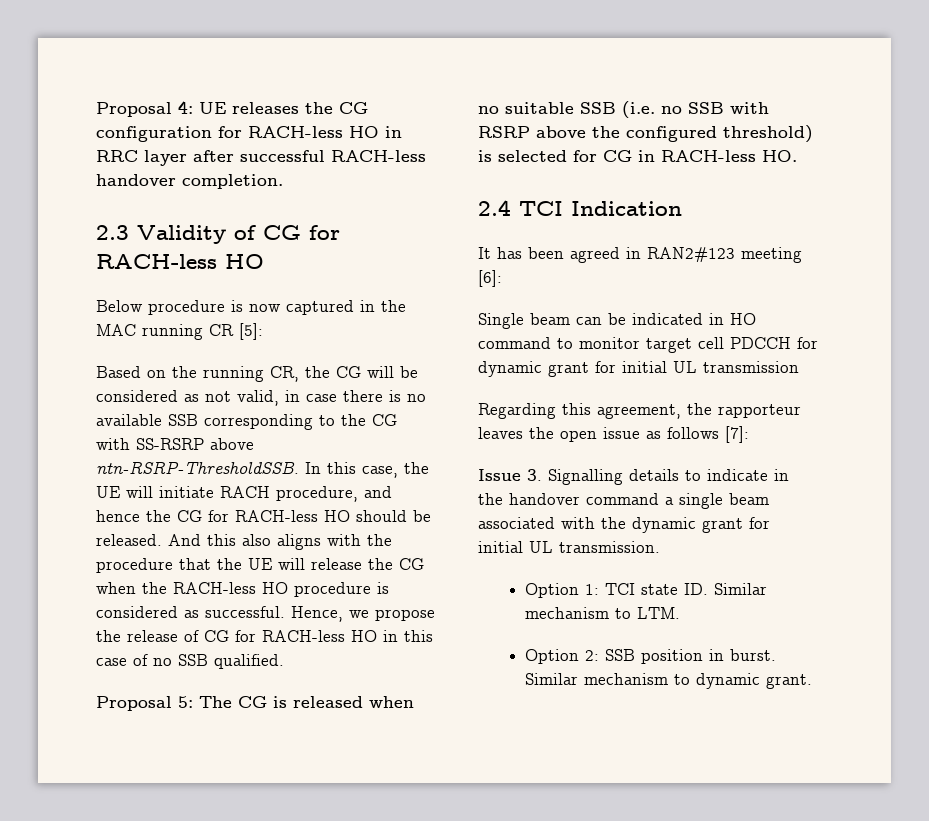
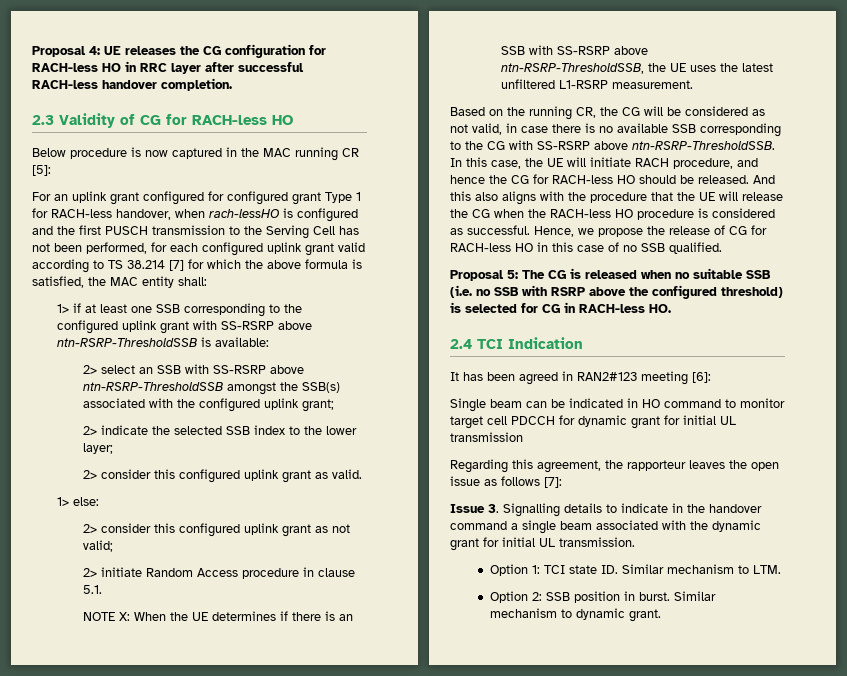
+ For an uplink grant configured for configured grant Type 1 for RACH-less handover, when rach-lessHO is configured and the first PUSCH transmission to the Serving Cell has not been performed, for each configured uplink grant valid according to TS 38.214 [7] for which the above formula is satisfied, the MAC entity shall:
+ 1> if at least one SSB corresponding to the configured uplink grant with SS-RSRP above ntn-RSRP-ThresholdSSB is available:
+ 2> select an SSB with SS-RSRP above ntn-RSRP-ThresholdSSB amongst the SSB(s) associated with the configured uplink grant;
+ 2> indicate the selected SSB index to the lower layer;
+ 2> consider this configured uplink grant as valid.
+ 1> else:
+ 2> consider this configured uplink grant as not valid;
+ 2> initiate Random Access procedure in clause 5.1.
+ NOTE X: When the UE determines if there is an SSB with SS-RSRP above ntn-RSRP-ThresholdSSB, the UE uses the latest unfiltered L1-RSRP measurement.

